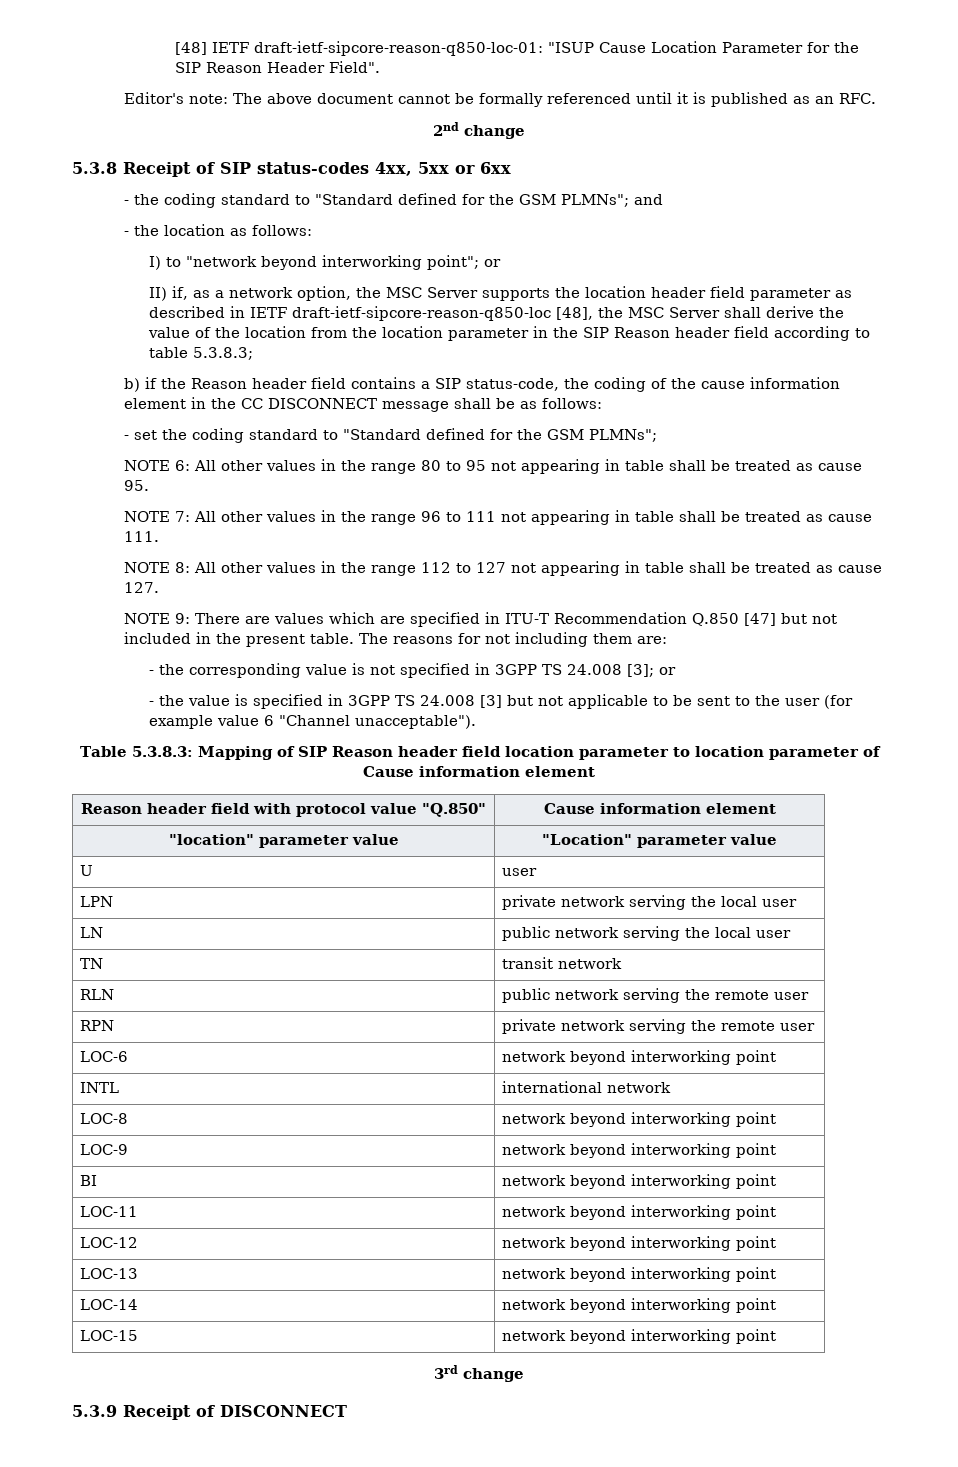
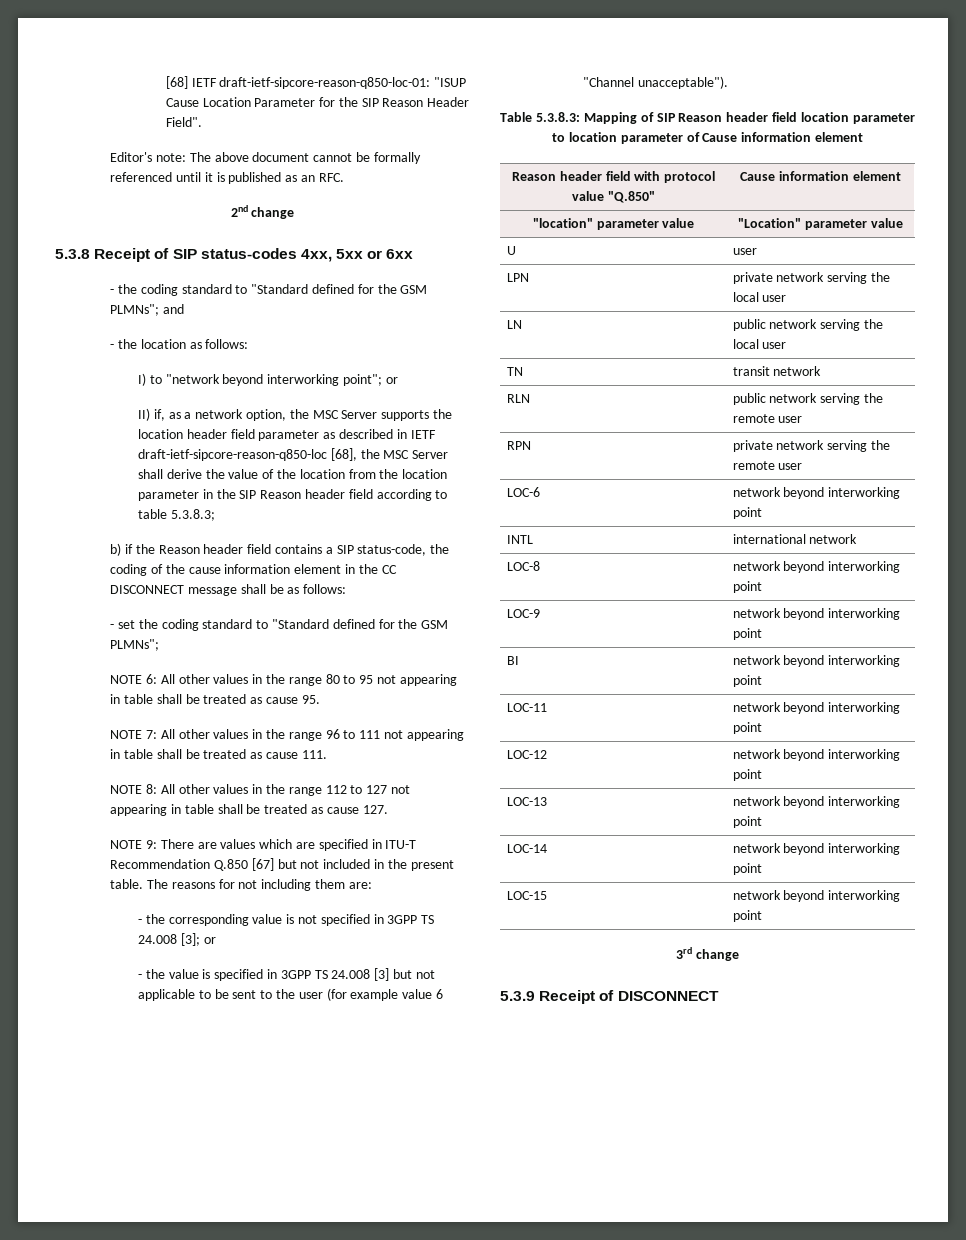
- [48] IETF draft-ietf-sipcore-reason-q850-loc-01: "ISUP Cause Location Parameter for the SIP Reason Header Field".
+ [68] IETF draft-ietf-sipcore-reason-q850-loc-01: "ISUP Cause Location Parameter for the SIP Reason Header Field".
- II) if, as a network option, the MSC Server supports the location header field parameter as described in IETF draft-ietf-sipcore-reason-q850-loc [48], the MSC Server shall derive the value of the location from the location parameter in the SIP Reason header field according to table 5.3.8.3;
+ II) if, as a network option, the MSC Server supports the location header field parameter as described in IETF draft-ietf-sipcore-reason-q850-loc [68], the MSC Server shall derive the value of the location from the location parameter in the SIP Reason header field according to table 5.3.8.3;
- NOTE 9: There are values which are specified in ITU-T Recommendation Q.850 [47] but not included in the present table.
+ NOTE 9: There are values which are specified in ITU-T Recommendation Q.850 [67] but not included in the present table.

